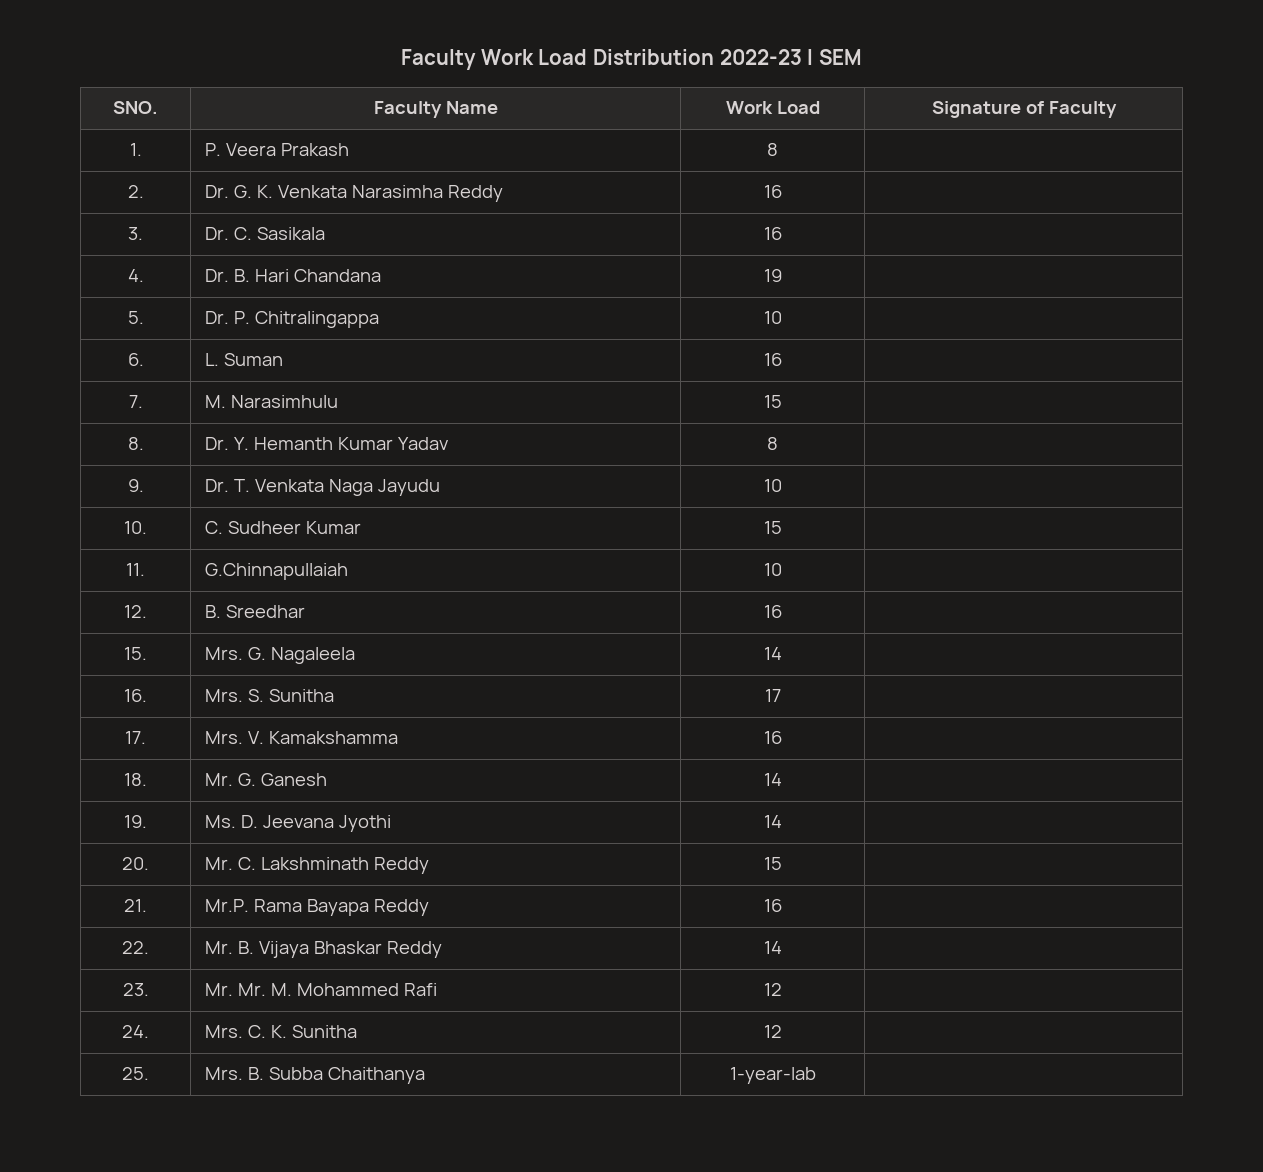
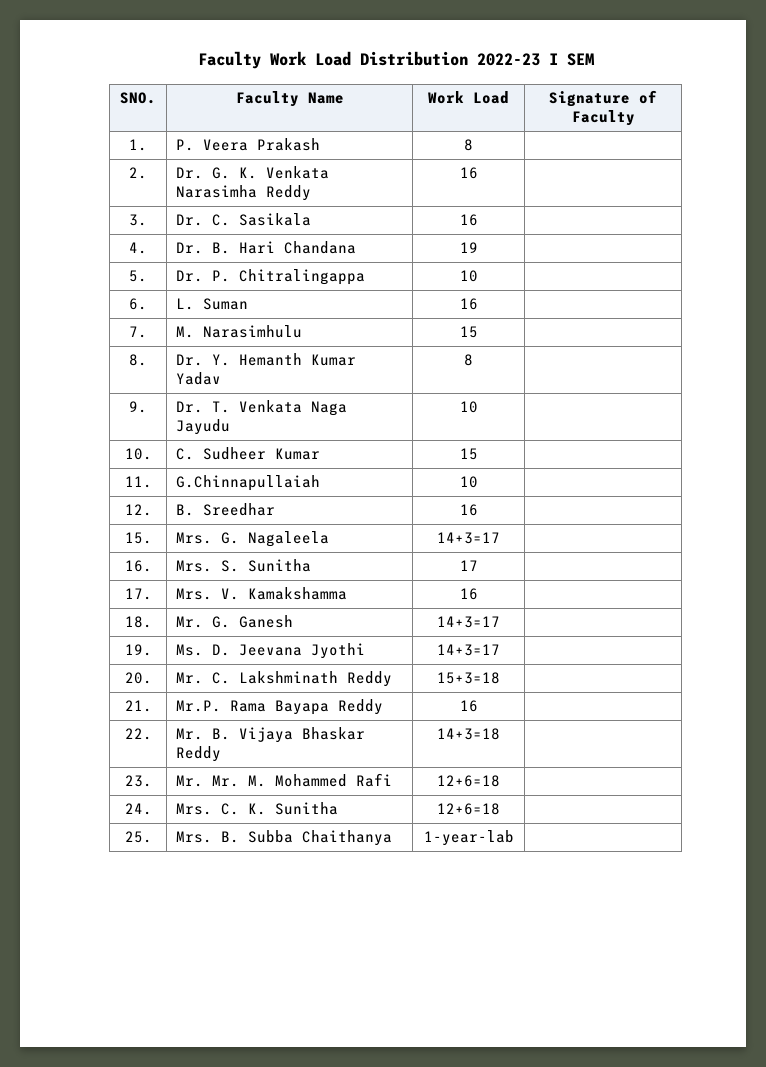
- 15. | Mrs. G. Nagaleela | 14 |
+ 15. | Mrs. G. Nagaleela | 14+3=17 |
- 18. | Mr. G. Ganesh | 14 |
+ 18. | Mr. G. Ganesh | 14+3=17 |
- 19. | Ms. D. Jeevana Jyothi | 14 |
+ 19. | Ms. D. Jeevana Jyothi | 14+3=17 |
- 20. | Mr. C. Lakshminath Reddy | 15 |
+ 20. | Mr. C. Lakshminath Reddy | 15+3=18 |
- 22. | Mr. B. Vijaya Bhaskar Reddy | 14 |
+ 22. | Mr. B. Vijaya Bhaskar Reddy | 14+3=18 |
- 23. | Mr. Mr. M. Mohammed Rafi | 12 |
+ 23. | Mr. Mr. M. Mohammed Rafi | 12+6=18 |
- 24. | Mrs. C. K. Sunitha | 12 |
+ 24. | Mrs. C. K. Sunitha | 12+6=18 |

